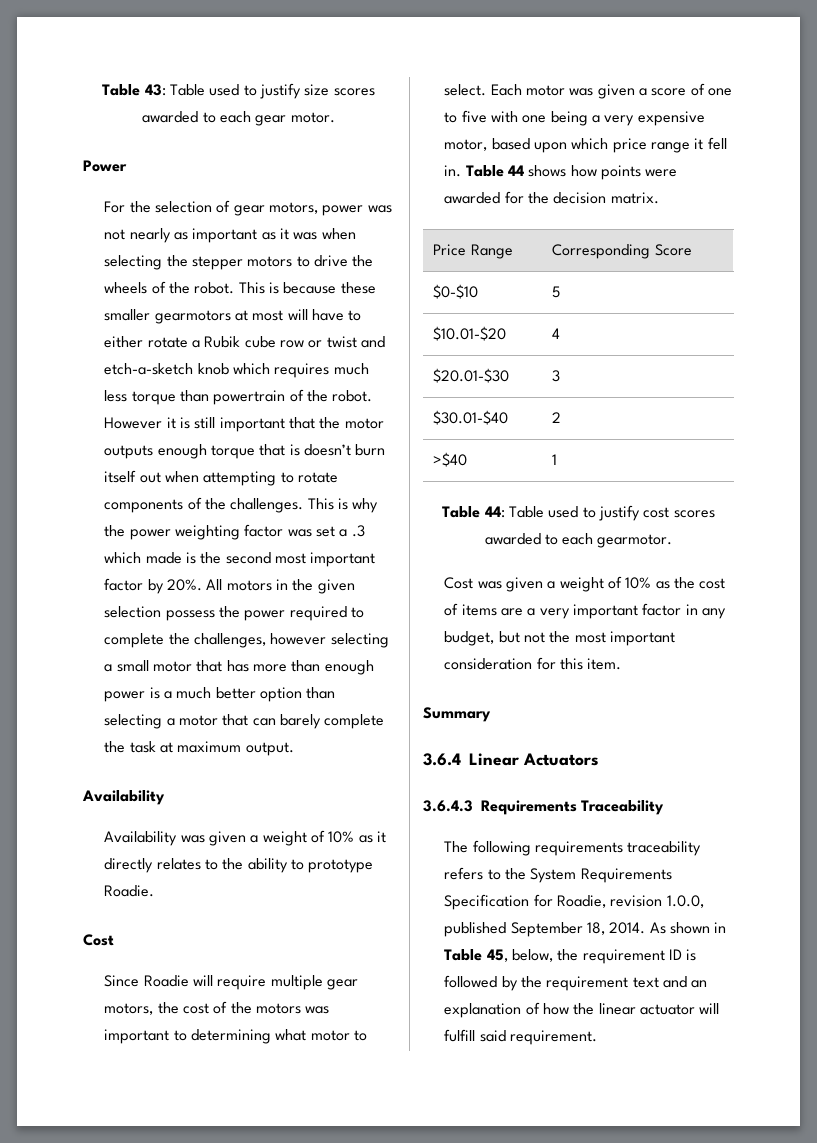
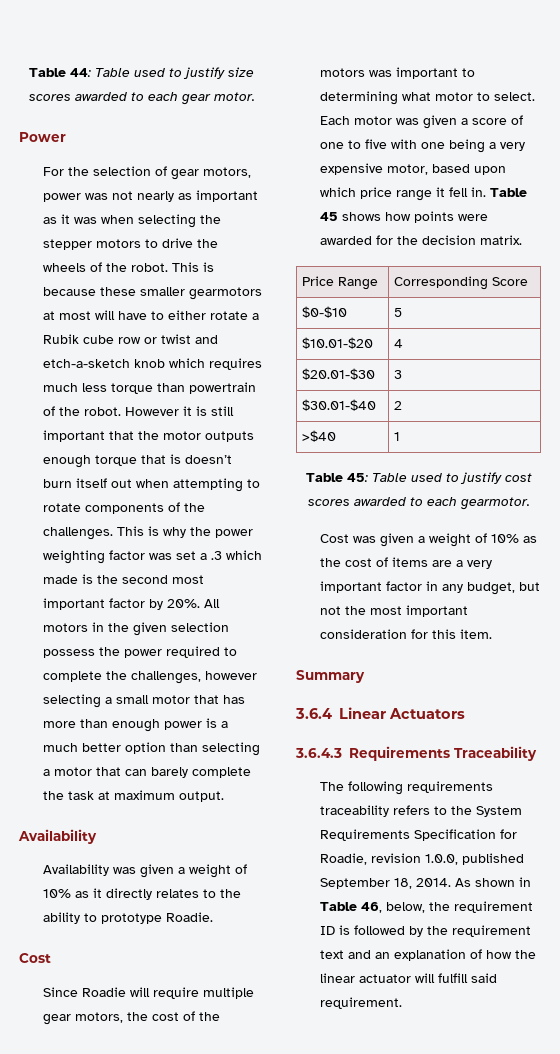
- Table 43: Table used to justify size scores awarded to each gear motor.
+ Table 44: Table used to justify size scores awarded to each gear motor.
- Table 44 shows how points were awarded for the decision matrix.
+ Table 45 shows how points were awarded for the decision matrix.
- Table 44: Table used to justify cost scores awarded to each gearmotor.
+ Table 45: Table used to justify cost scores awarded to each gearmotor.
- As shown in Table 45, below, the requirement ID is followed by the requirement text and an explanation of how the linear actuator will fulfill said requirement.
+ As shown in Table 46, below, the requirement ID is followed by the requirement text and an explanation of how the linear actuator will fulfill said requirement.

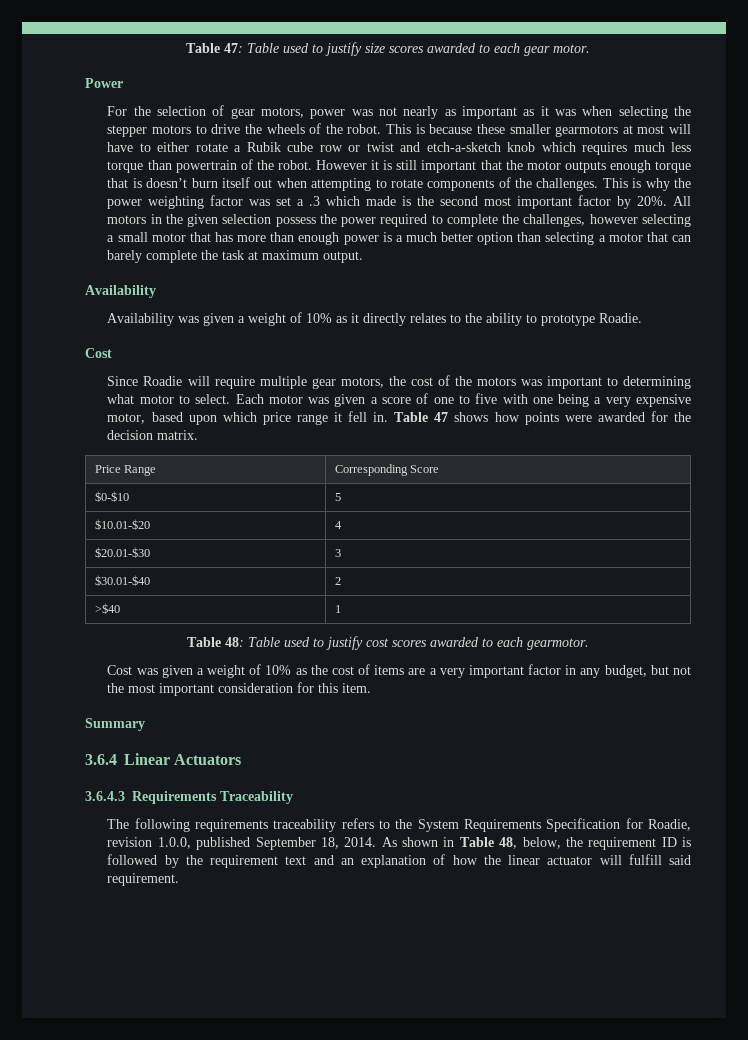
- Table 44: Table used to justify size scores awarded to each gear motor.
+ Table 47: Table used to justify size scores awarded to each gear motor.
- Table 45 shows how points were awarded for the decision matrix.
+ Table 47 shows how points were awarded for the decision matrix.
- Table 45: Table used to justify cost scores awarded to each gearmotor.
+ Table 48: Table used to justify cost scores awarded to each gearmotor.
- As shown in Table 46, below, the requirement ID is followed by the requirement text and an explanation of how the linear actuator will fulfill said requirement.
+ As shown in Table 48, below, the requirement ID is followed by the requirement text and an explanation of how the linear actuator will fulfill said requirement.

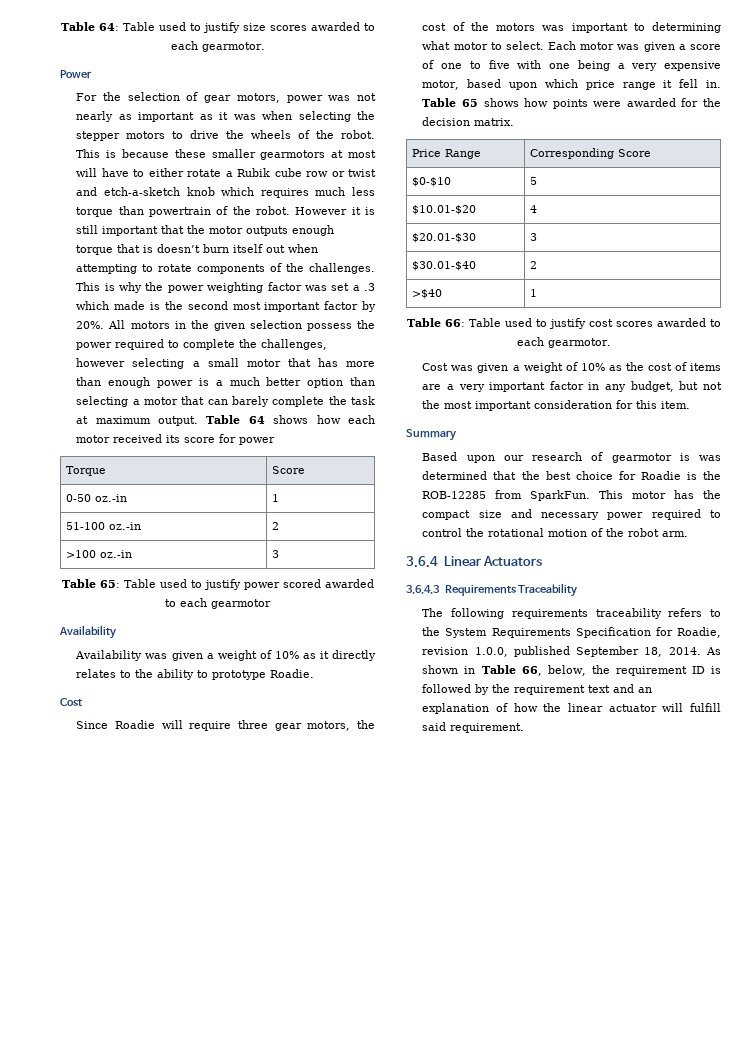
- Table 47: Table used to justify size scores awarded to each gear motor.
+ Table 64: Table used to justify size scores awarded to each gearmotor.
+ Table 64 shows how each motor received its score for power
+ Torque | Score
+ 0-50 oz.-in | 1
+ 51-100 oz.-in | 2
+ >100 oz.-in | 3
+ Table 65: Table used to justify power scored awarded to each gearmotor
- Since Roadie will require multiple gear motors, the cost of the motors was important to determining what motor to select.
+ Since Roadie will require three gear motors, the cost of the motors was important to determining what motor to select.
- Table 47 shows how points were awarded for the decision matrix.
+ Table 65 shows how points were awarded for the decision matrix.
- Table 48: Table used to justify cost scores awarded to each gearmotor.
+ Table 66: Table used to justify cost scores awarded to each gearmotor.
+ Based upon our research of gearmotor is was determined that the best choice for Roadie is the ROB-12285 from SparkFun. This motor has the compact size and necessary power required to control the rotational motion of the robot arm.
- As shown in Table 48, below, the requirement ID is followed by the requirement text and an explanation of how the linear actuator will fulfill said requirement.
+ As shown in Table 66, below, the requirement ID is followed by the requirement text and an explanation of how the linear actuator will fulfill said requirement.

